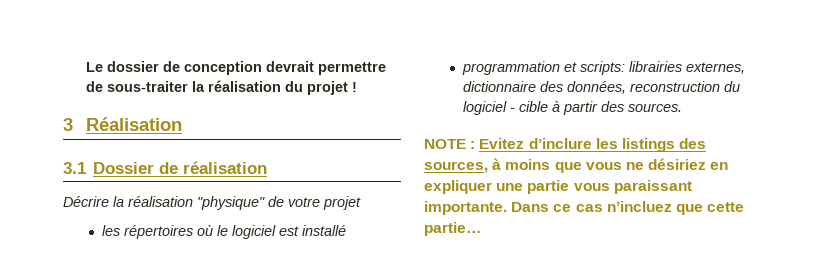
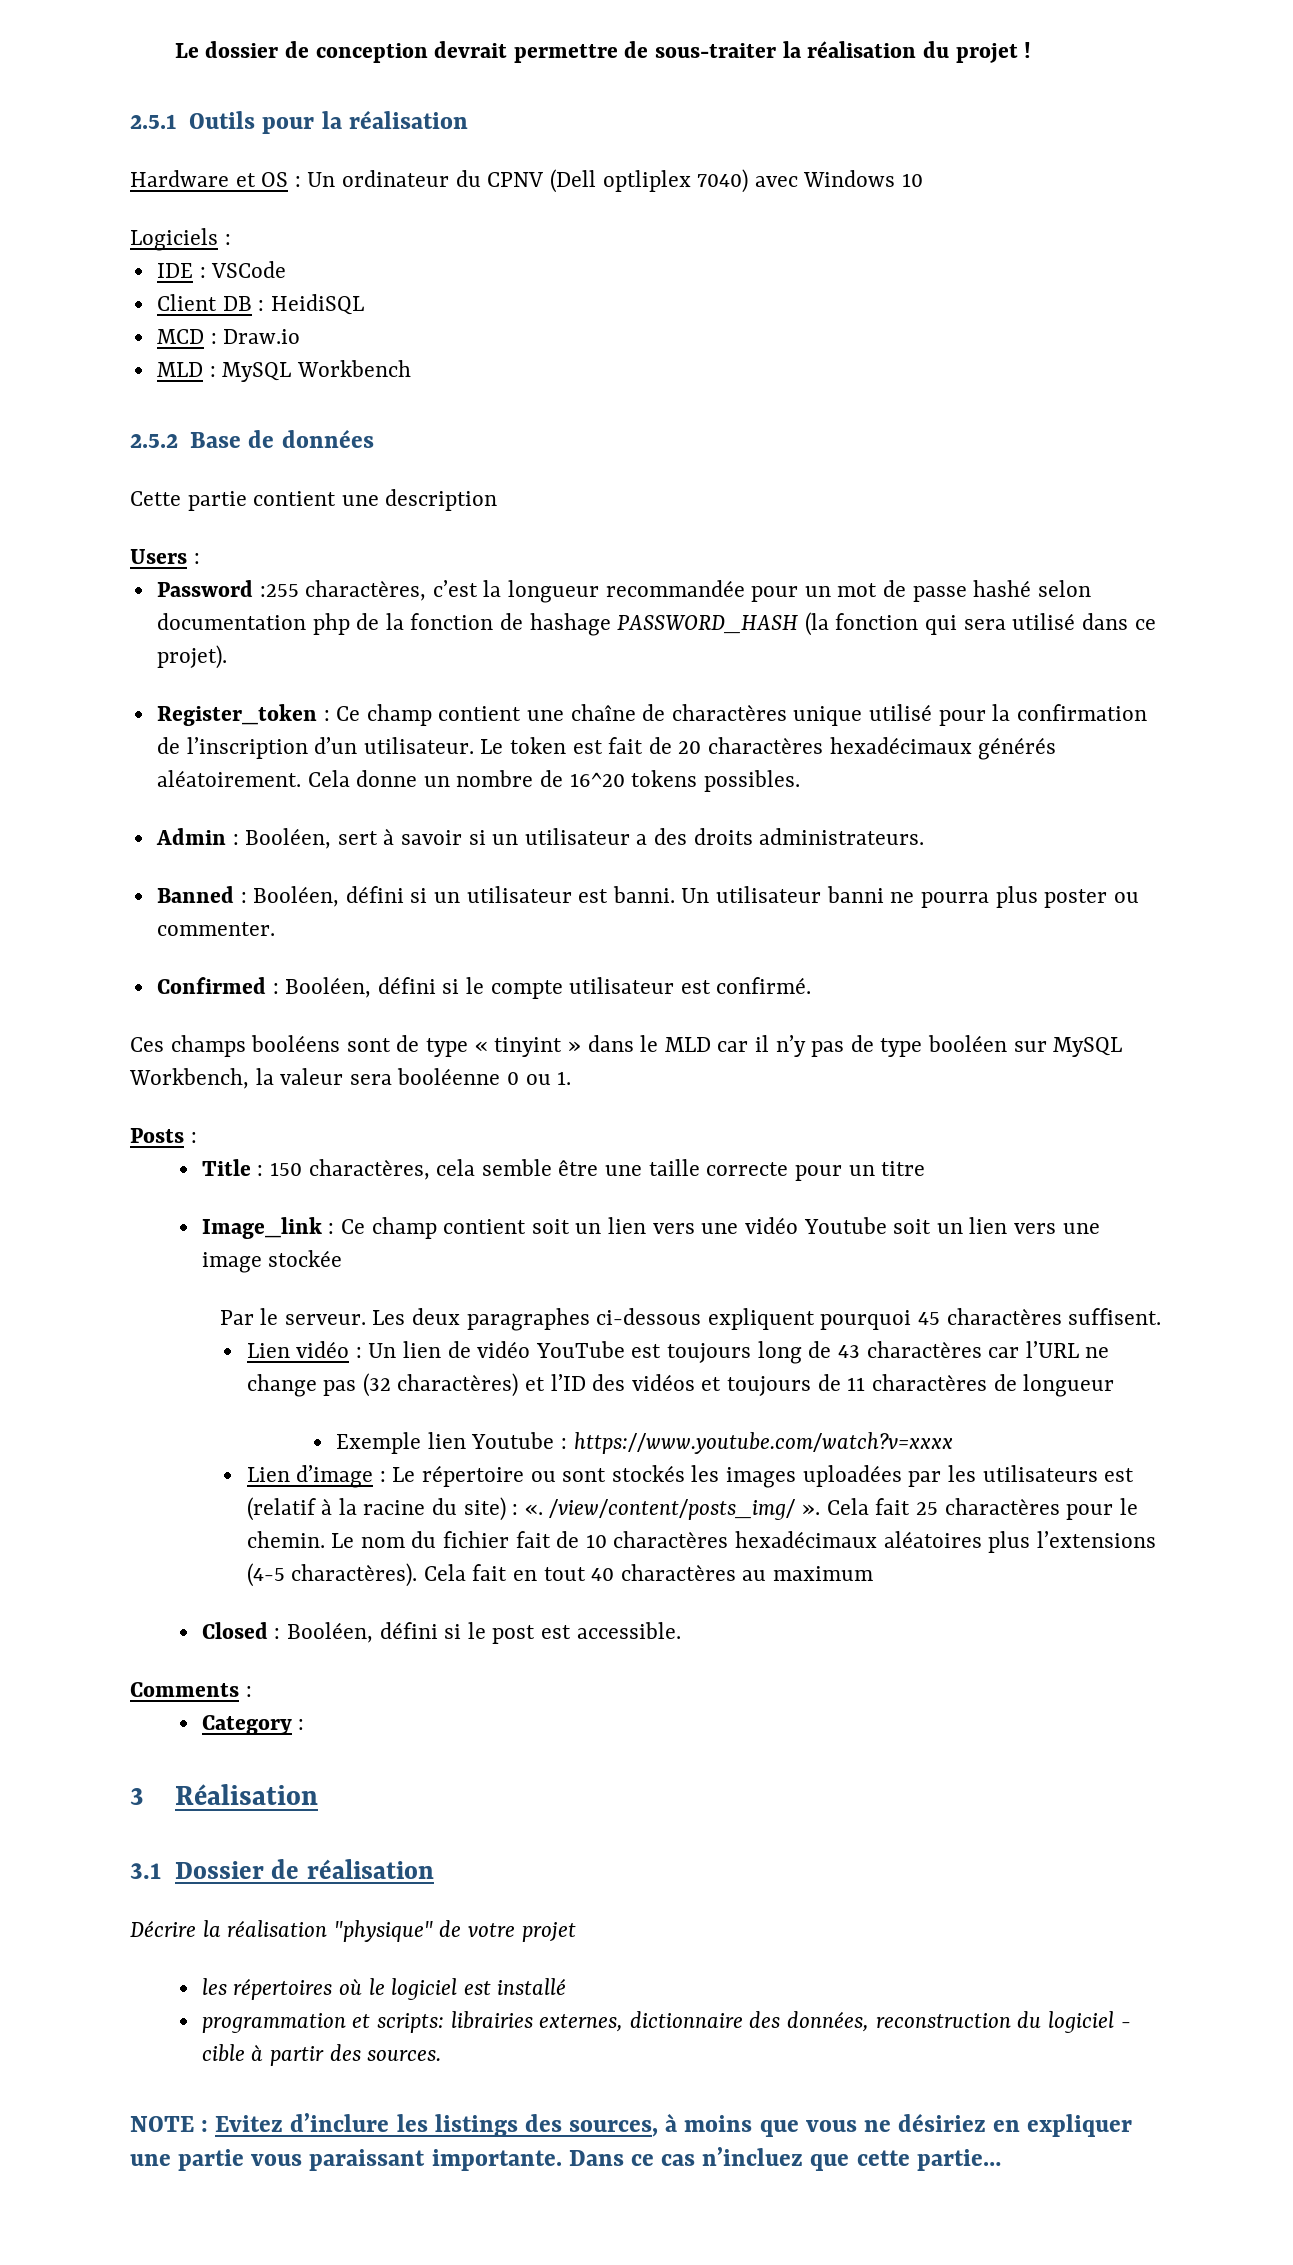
+ 2.5.1 Outils pour la réalisation
+ Hardware et OS : Un ordinateur du CPNV (Dell optliplex 7040) avec Windows 10
+ Logiciels :
+ IDE : VSCode
+ Client DB : HeidiSQL
+ MCD : Draw.io
+ MLD : MySQL Workbench
+ 2.5.2 Base de données
+ Cette partie contient une description
+ Users :
+ Password :255 charactères, c’est la longueur recommandée pour un mot de passe hashé selon documentation php de la fonction de hashage PASSWORD_HASH (la fonction qui sera utilisé dans ce projet).
+ Register_token : Ce champ contient une chaîne de charactères unique utilisé pour la confirmation de l’inscription d’un utilisateur. Le token est fait de 20 charactères hexadécimaux générés aléatoirement. Cela donne un nombre de 16^20 tokens possibles.
+ Admin : Booléen, sert à savoir si un utilisateur a des droits administrateurs.
+ Banned : Booléen, défini si un utilisateur est banni. Un utilisateur banni ne pourra plus poster ou commenter.
+ Confirmed : Booléen, défini si le compte utilisateur est confirmé.
+ Ces champs booléens sont de type « tinyint » dans le MLD car il n’y pas de type booléen sur MySQL Workbench, la valeur sera booléenne 0 ou 1.
+ Posts :
+ Title : 150 charactères, cela semble être une taille correcte pour un titre
+ Image_link : Ce champ contient soit un lien vers une vidéo Youtube soit un lien vers une image stockée
+ Par le serveur. Les deux paragraphes ci-dessous expliquent pourquoi 45 charactères suffisent.
+ Lien vidéo : Un lien de vidéo YouTube est toujours long de 43 charactères car l’URL ne change pas (32 charactères) et l’ID des vidéos et toujours de 11 charactères de longueur
+ Exemple lien Youtube : https://www.youtube.com/watch?v=xxxx
+ Lien d’image : Le répertoire ou sont stockés les images uploadées par les utilisateurs est (relatif à la racine du site) : «. /view/content/posts_img/ ». Cela fait 25 charactères pour le chemin. Le nom du fichier fait de 10 charactères hexadécimaux aléatoires plus l’extensions (4-5 charactères). Cela fait en tout 40 charactères au maximum
+ Closed : Booléen, défini si le post est accessible.
+ Comments :
+ Category :

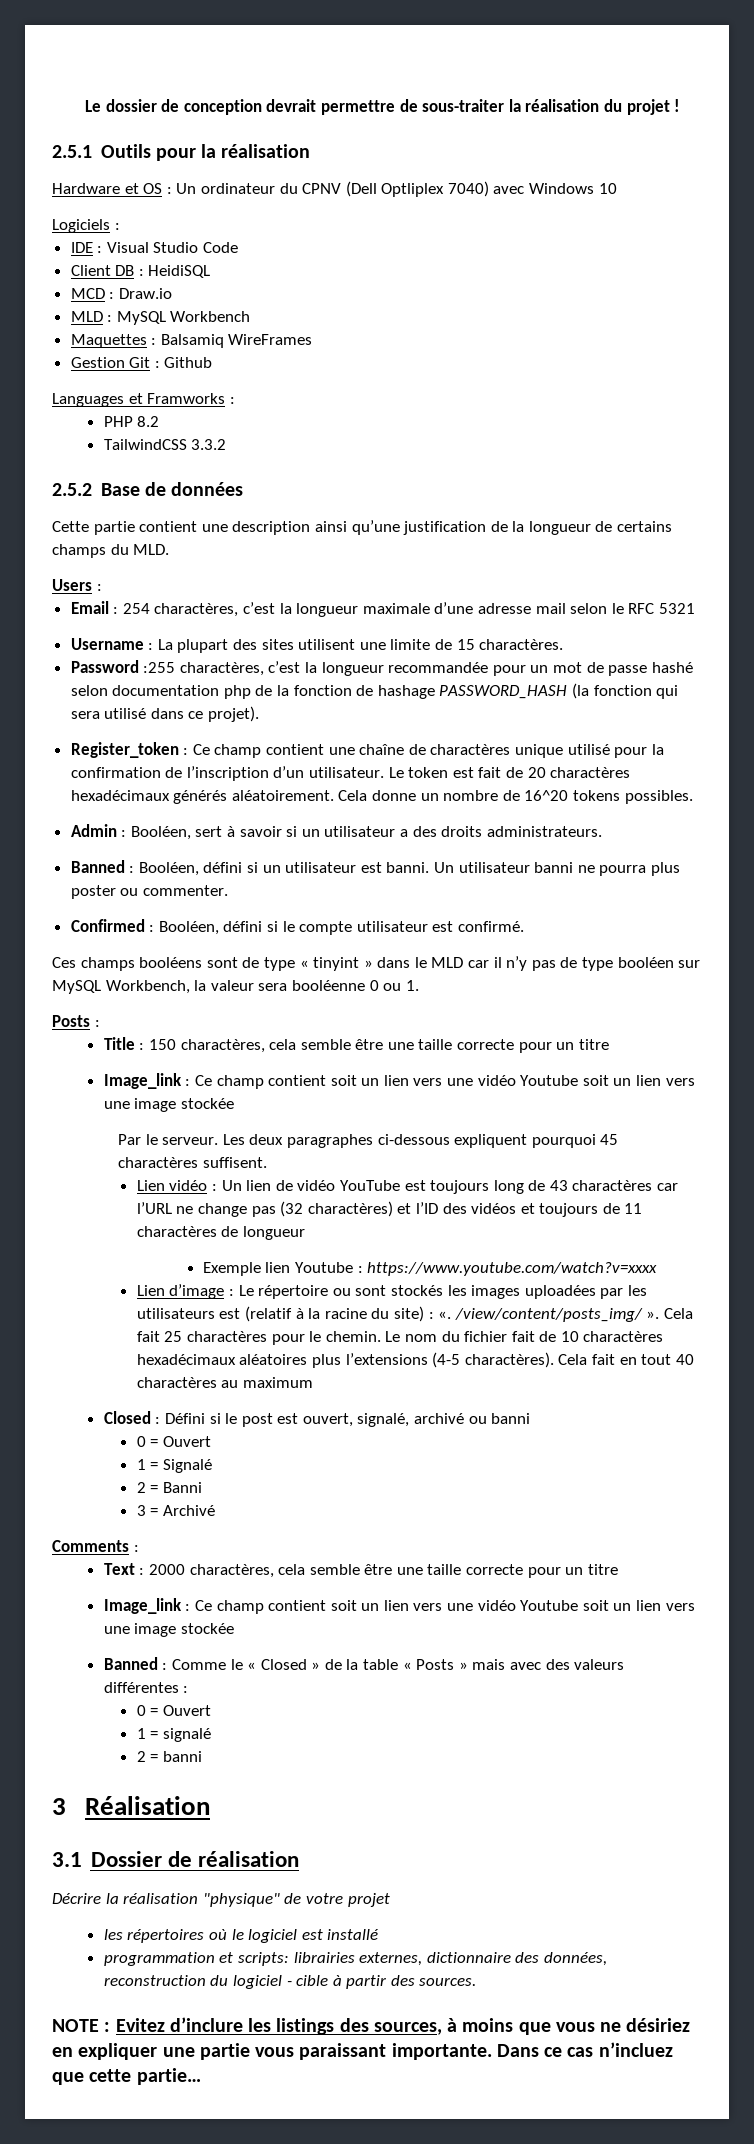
- Hardware et OS : Un ordinateur du CPNV (Dell optliplex 7040) avec Windows 10
+ Hardware et OS : Un ordinateur du CPNV (Dell Optliplex 7040) avec Windows 10
- IDE : VSCode
+ IDE : Visual Studio Code
+ Maquettes : Balsamiq WireFrames
+ Gestion Git : Github
+ Languages et Framworks :
+ PHP 8.2
+ TailwindCSS 3.3.2
- Cette partie contient une description
+ Cette partie contient une description ainsi qu’une justification de la longueur de certains champs du MLD.
  Users :
+ Email : 254 charactères, c’est la longueur maximale d’une adresse mail selon le RFC 5321
+ Username : La plupart des sites utilisent une limite de 15 charactères.
- Closed : Booléen, défini si le post est accessible.
+ Closed : Défini si le post est ouvert, signalé, archivé ou banni
+ 0 = Ouvert
+ 1 = Signalé
+ 2 = Banni
+ 3 = Archivé
- Category :
+ Text : 2000 charactères, cela semble être une taille correcte pour un titre
+ Image_link : Ce champ contient soit un lien vers une vidéo Youtube soit un lien vers une image stockée
+ Banned : Comme le « Closed » de la table « Posts » mais avec des valeurs différentes :
+ 0 = Ouvert
+ 1 = signalé
+ 2 = banni

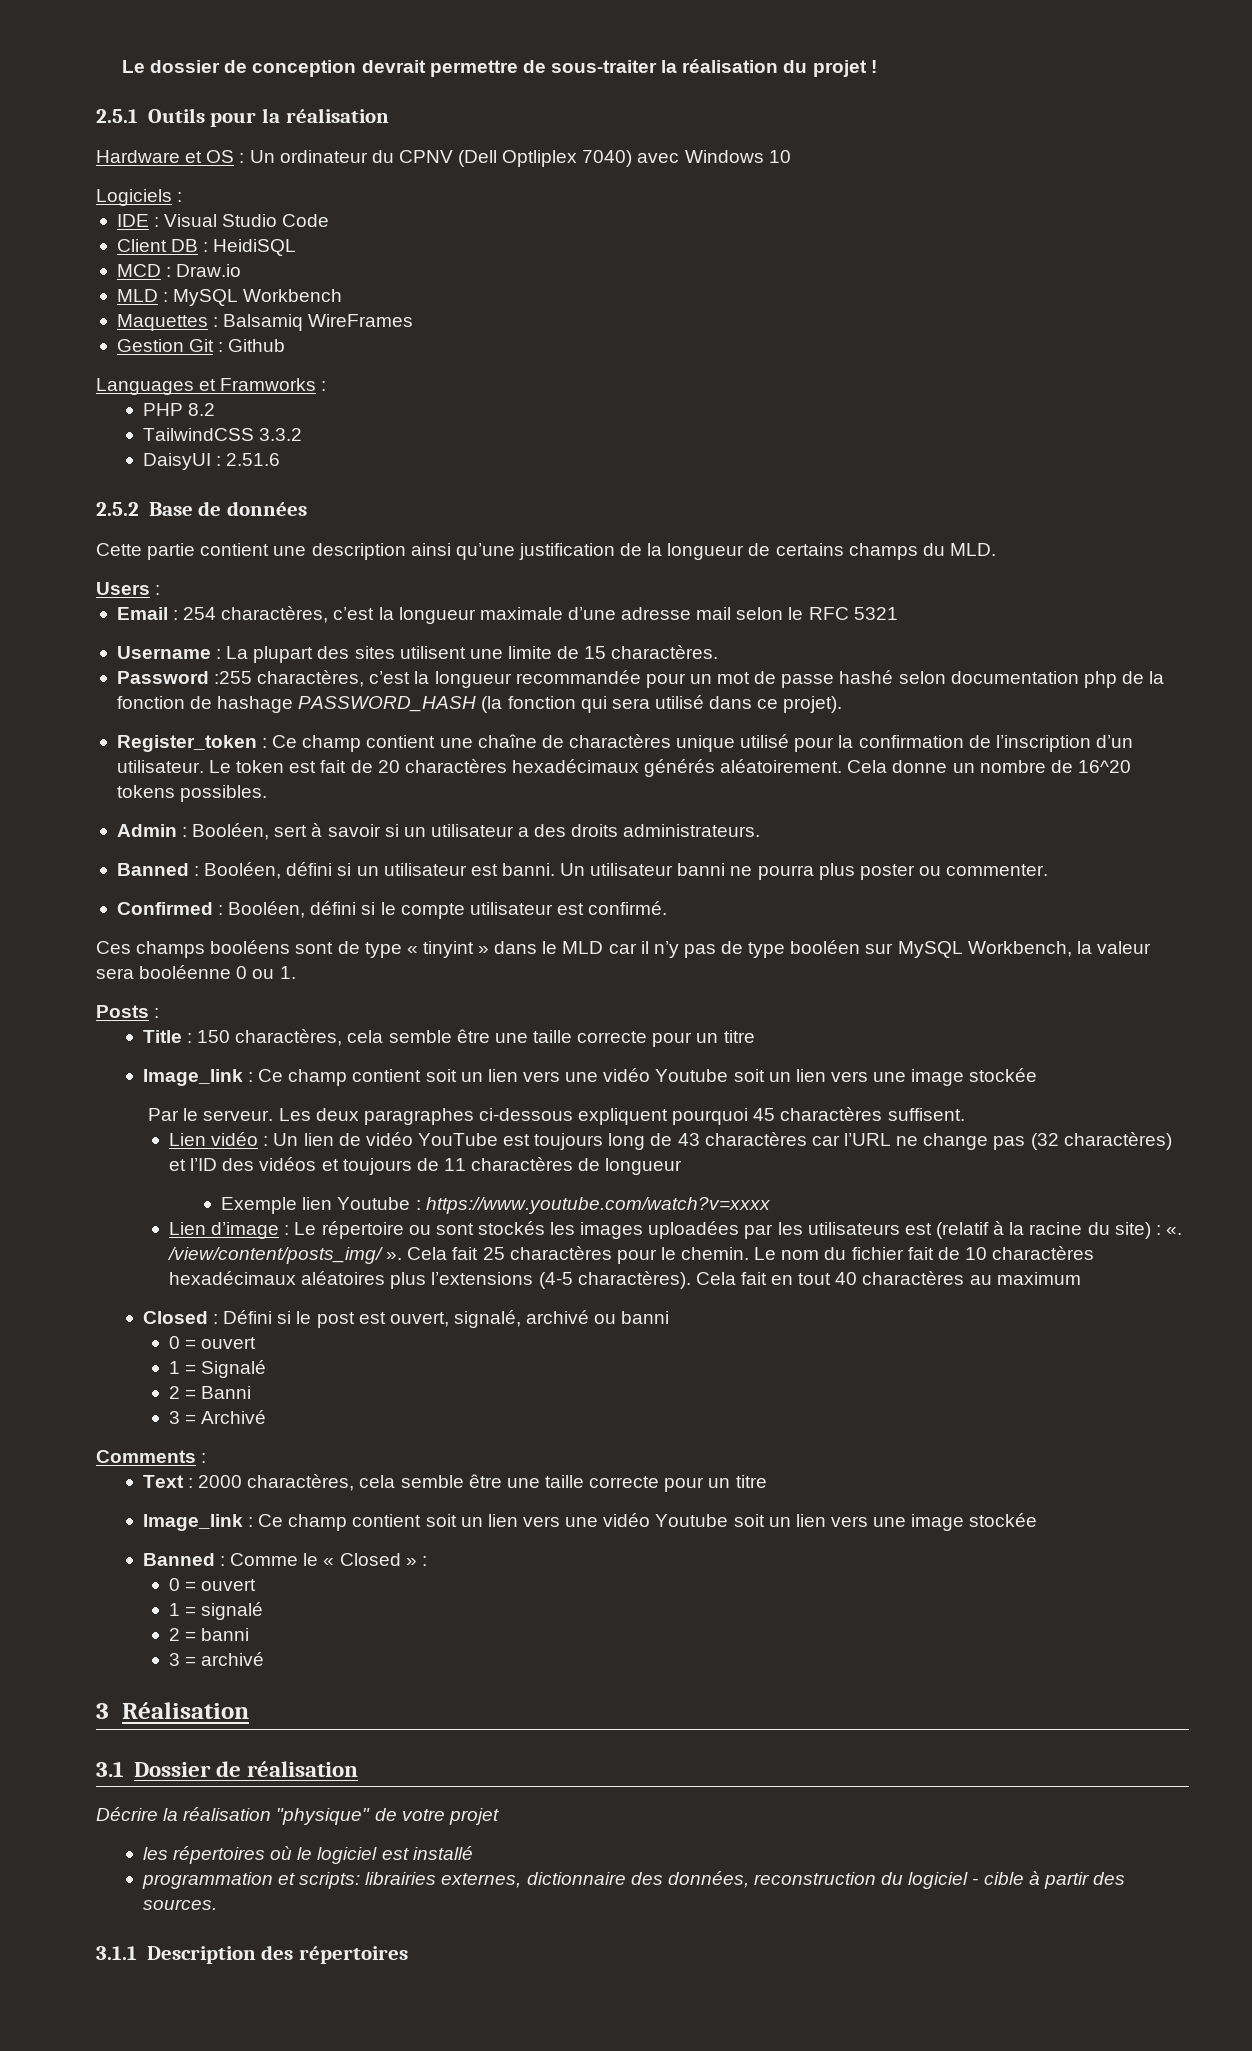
+ DaisyUI : 2.51.6
  Closed : Défini si le post est ouvert, signalé, archivé ou banni
- 0 = Ouvert
+ 0 = ouvert
- Banned : Comme le « Closed » de la table « Posts » mais avec des valeurs différentes :
- 0 = Ouvert
+ Banned : Comme le « Closed » :
+ 0 = ouvert
+ 3 = archivé
- NOTE : Evitez d’inclure les listings des sources, à moins que vous ne désiriez en expliquer une partie vous paraissant importante. Dans ce cas n’incluez que cette partie…
+ 3.1.1 Description des répertoires

